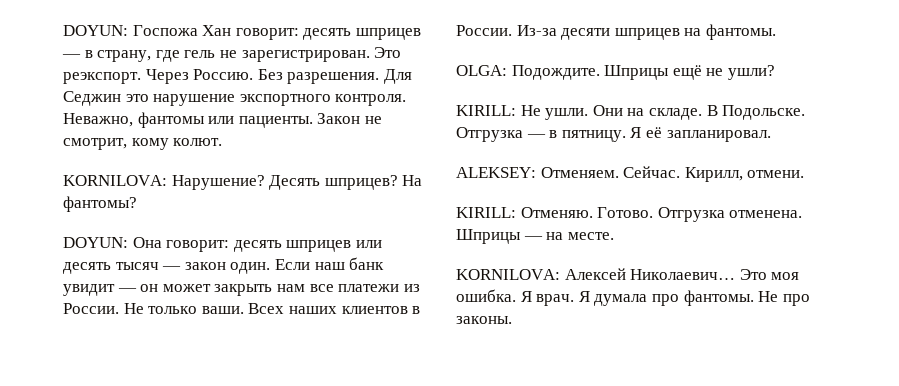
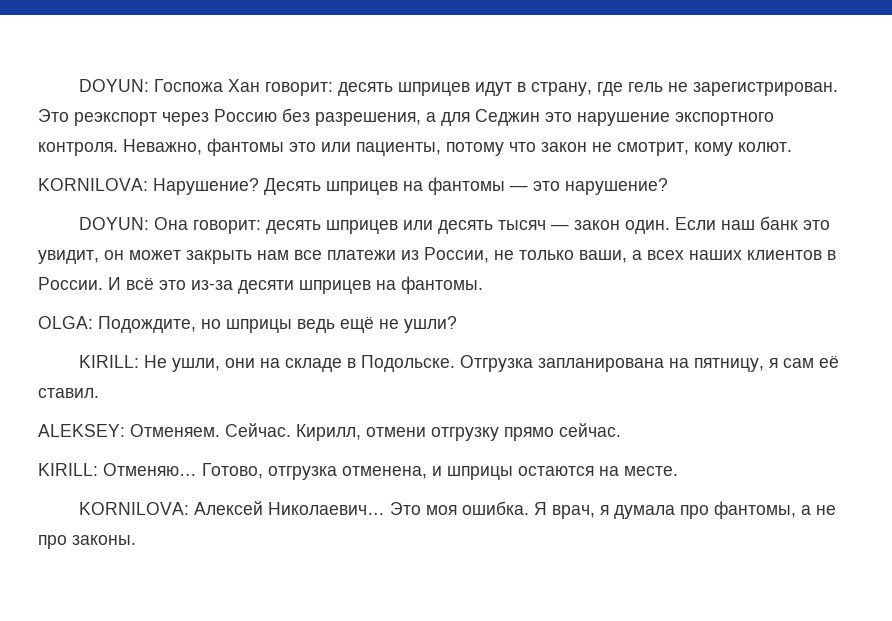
- DOYUN: Госпожа Хан говорит: десять шприцев — в страну, где гель не зарегистрирован.
+ DOYUN: Госпожа Хан говорит: десять шприцев идут в страну, где гель не зарегистрирован.
- Это реэкспорт. Через Россию. Без разрешения. Для Седжин это нарушение экспортного контроля.
+ Это реэкспорт через Россию без разрешения, а для Седжин это нарушение экспортного контроля.
- Неважно, фантомы или пациенты. Закон не смотрит, кому колют.
+ Неважно, фантомы это или пациенты, потому что закон не смотрит, кому колют.
- Десять шприцев? На фантомы?
+ Десять шприцев на фантомы — это нарушение?
- Если наш банк увидит — он может закрыть нам все платежи из России. Не только ваши. Всех наших клиентов в России. Из-за десяти шприцев на фантомы.
+ Если наш банк это увидит, он может закрыть нам все платежи из России, не только ваши, а всех наших клиентов в России. И всё это из-за десяти шприцев на фантомы.
- OLGA: Подождите. Шприцы ещё не ушли?
+ OLGA: Подождите, но шприцы ведь ещё не ушли?
- KIRILL: Не ушли. Они на складе. В Подольске. Отгрузка — в пятницу. Я её запланировал.
- ALEKSEY: Отменяем. Сейчас. Кирилл, отмени.
- KIRILL: Отменяю. Готово. Отгрузка отменена. Шприцы — на месте.
+ KIRILL: Не ушли, они на складе в Подольске. Отгрузка запланирована на пятницу, я сам её ставил.
+ ALEKSEY: Отменяем. Сейчас. Кирилл, отмени отгрузку прямо сейчас.
+ KIRILL: Отменяю… Готово, отгрузка отменена, и шприцы остаются на месте.
- Я врач. Я думала про фантомы. Не про законы.
+ Я врач, я думала про фантомы, а не про законы.

